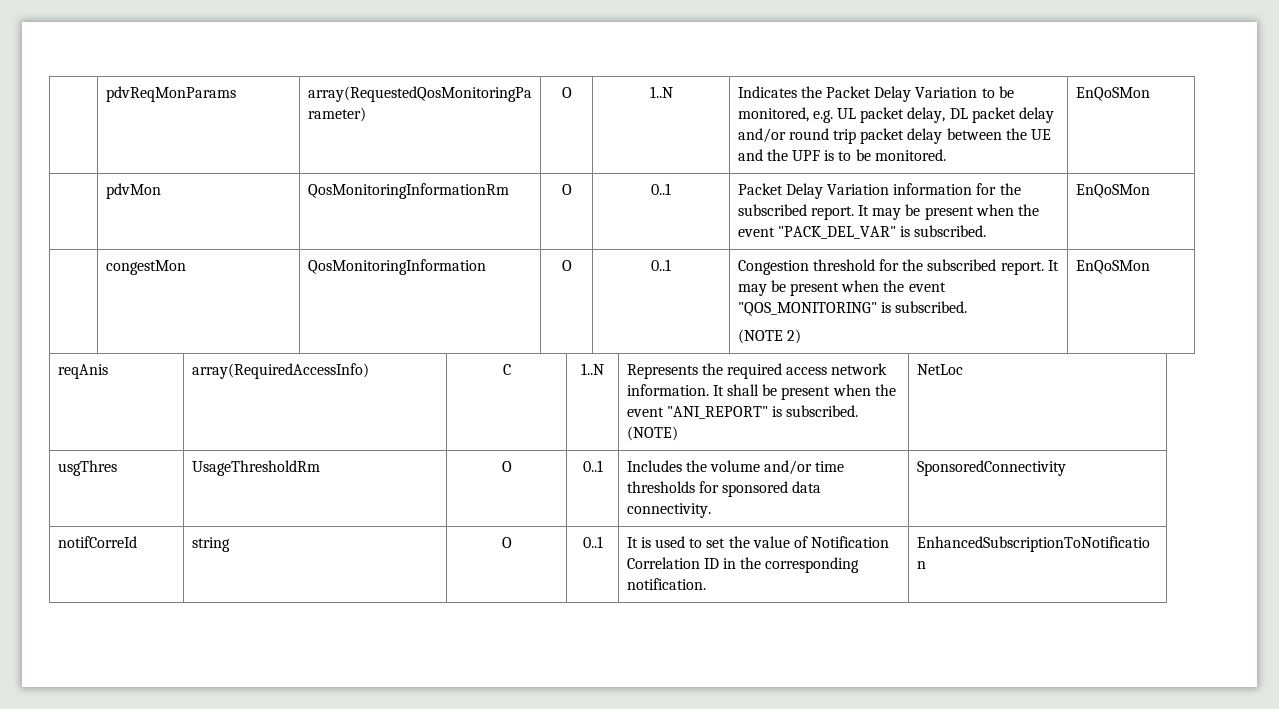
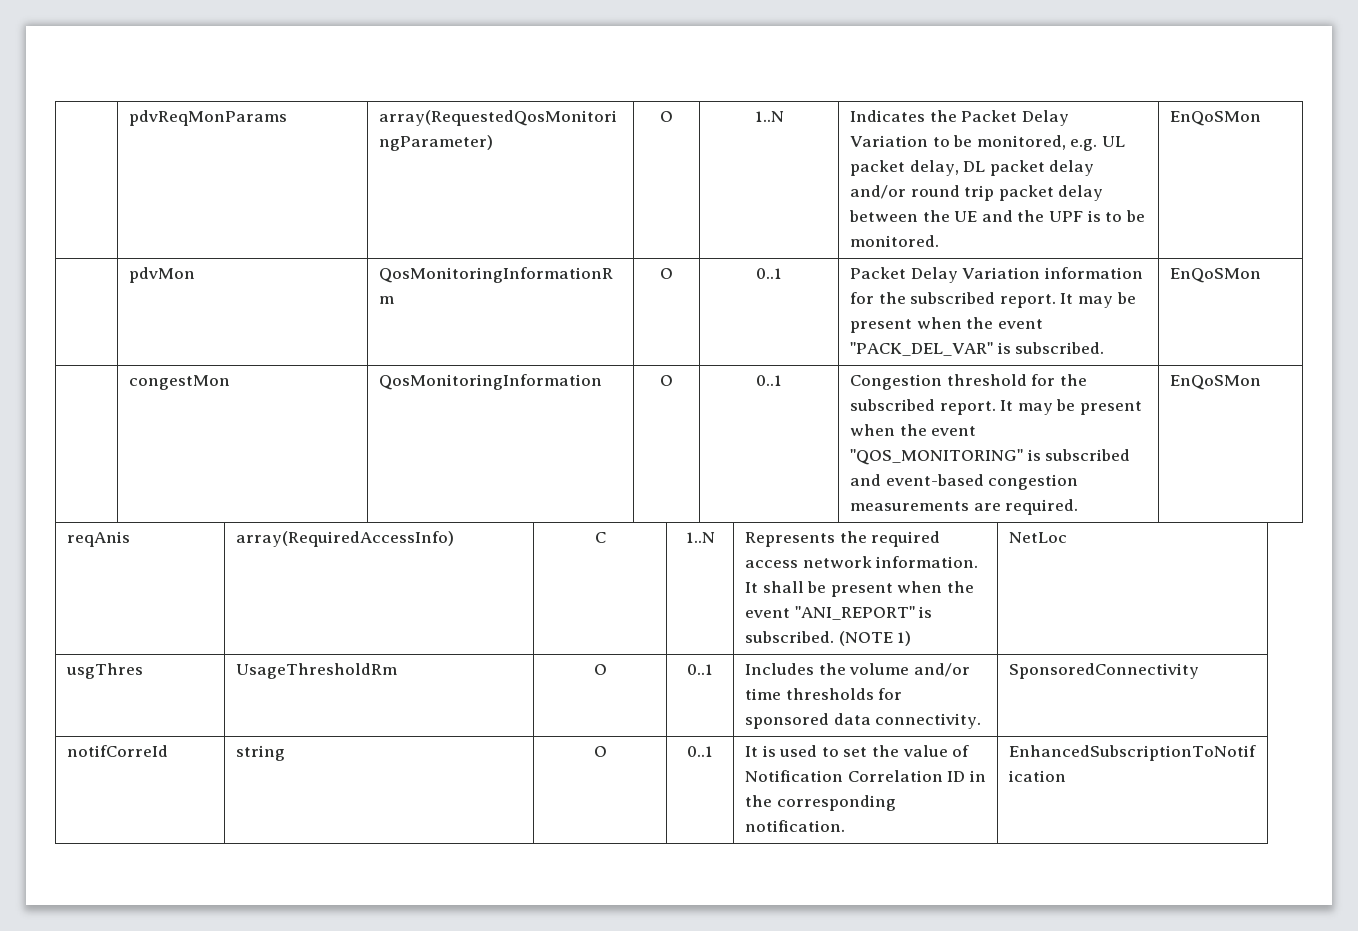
- | congestMon | QosMonitoringInformation | O | 0..1 | Congestion threshold for the subscribed report. It may be present when the event "QOS_MONITORING" is subscribed.
- (NOTE 2) | EnQoSMon
+ | congestMon | QosMonitoringInformation | O | 0..1 | Congestion threshold for the subscribed report. It may be present when the event "QOS_MONITORING" is subscribed and event-based congestion measurements are required. | EnQoSMon
- reqAnis | array(RequiredAccessInfo) | C | 1..N | Represents the required access network information. It shall be present when the event "ANI_REPORT" is subscribed. (NOTE) | NetLoc
+ reqAnis | array(RequiredAccessInfo) | C | 1..N | Represents the required access network information. It shall be present when the event "ANI_REPORT" is subscribed. (NOTE 1) | NetLoc

